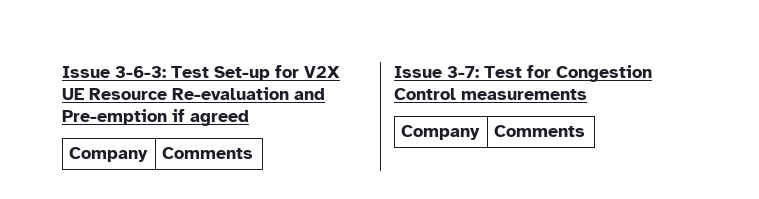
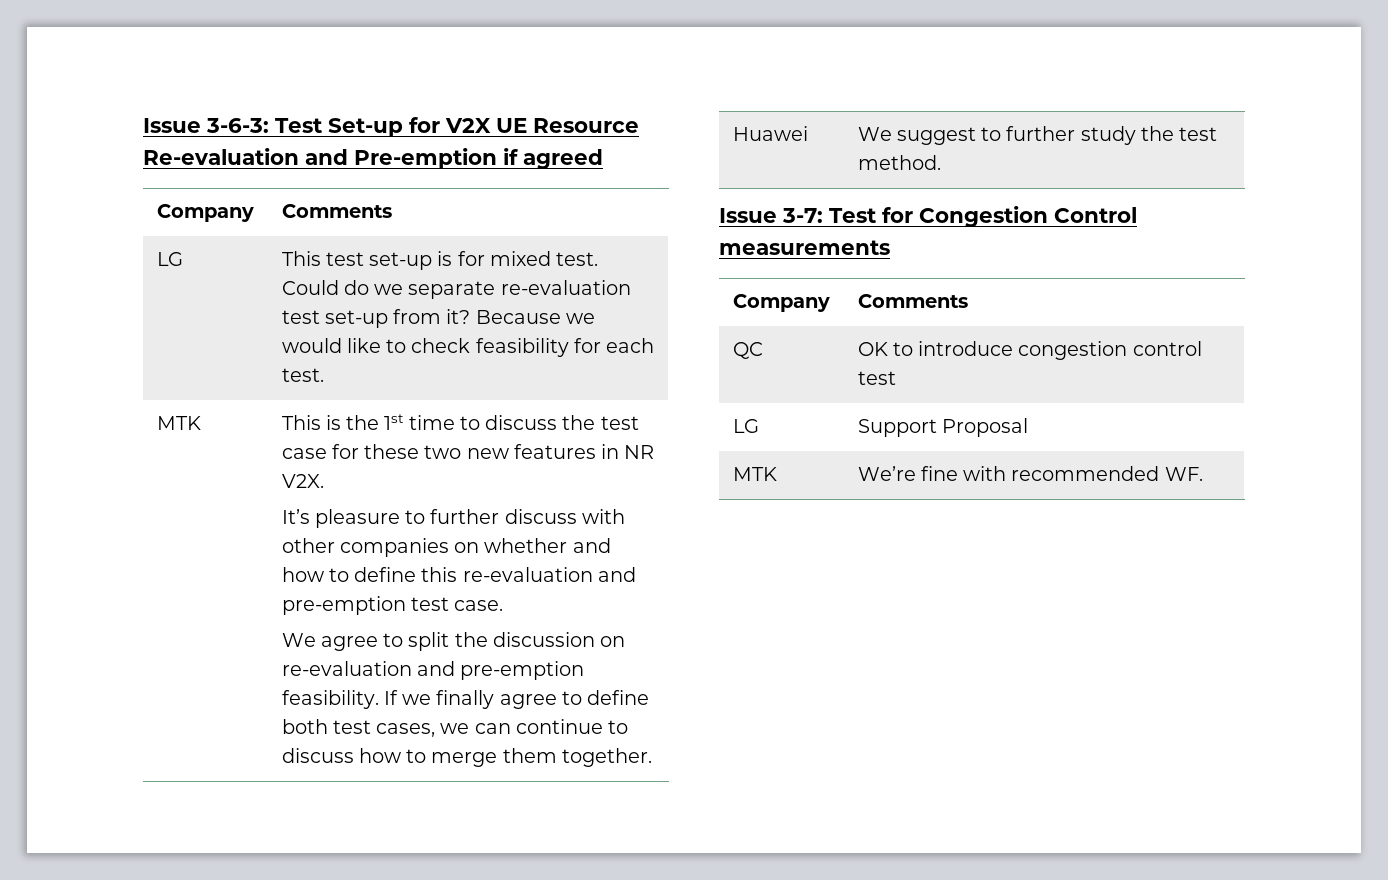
+ LG | This test set-up is for mixed test. Could do we separate re-evaluation test set-up from it? Because we would like to check feasibility for each test.
+ MTK | This is the 1st time to discuss the test case for these two new features in NR V2X.
+ It’s pleasure to further discuss with other companies on whether and how to define this re-evaluation and pre-emption test case.
+ We agree to split the discussion on re-evaluation and pre-emption feasibility. If we finally agree to define both test cases, we can continue to discuss how to merge them together.
+ Huawei | We suggest to further study the test method.
+ QC | OK to introduce congestion control test
+ LG | Support Proposal
+ MTK | We’re fine with recommended WF.

